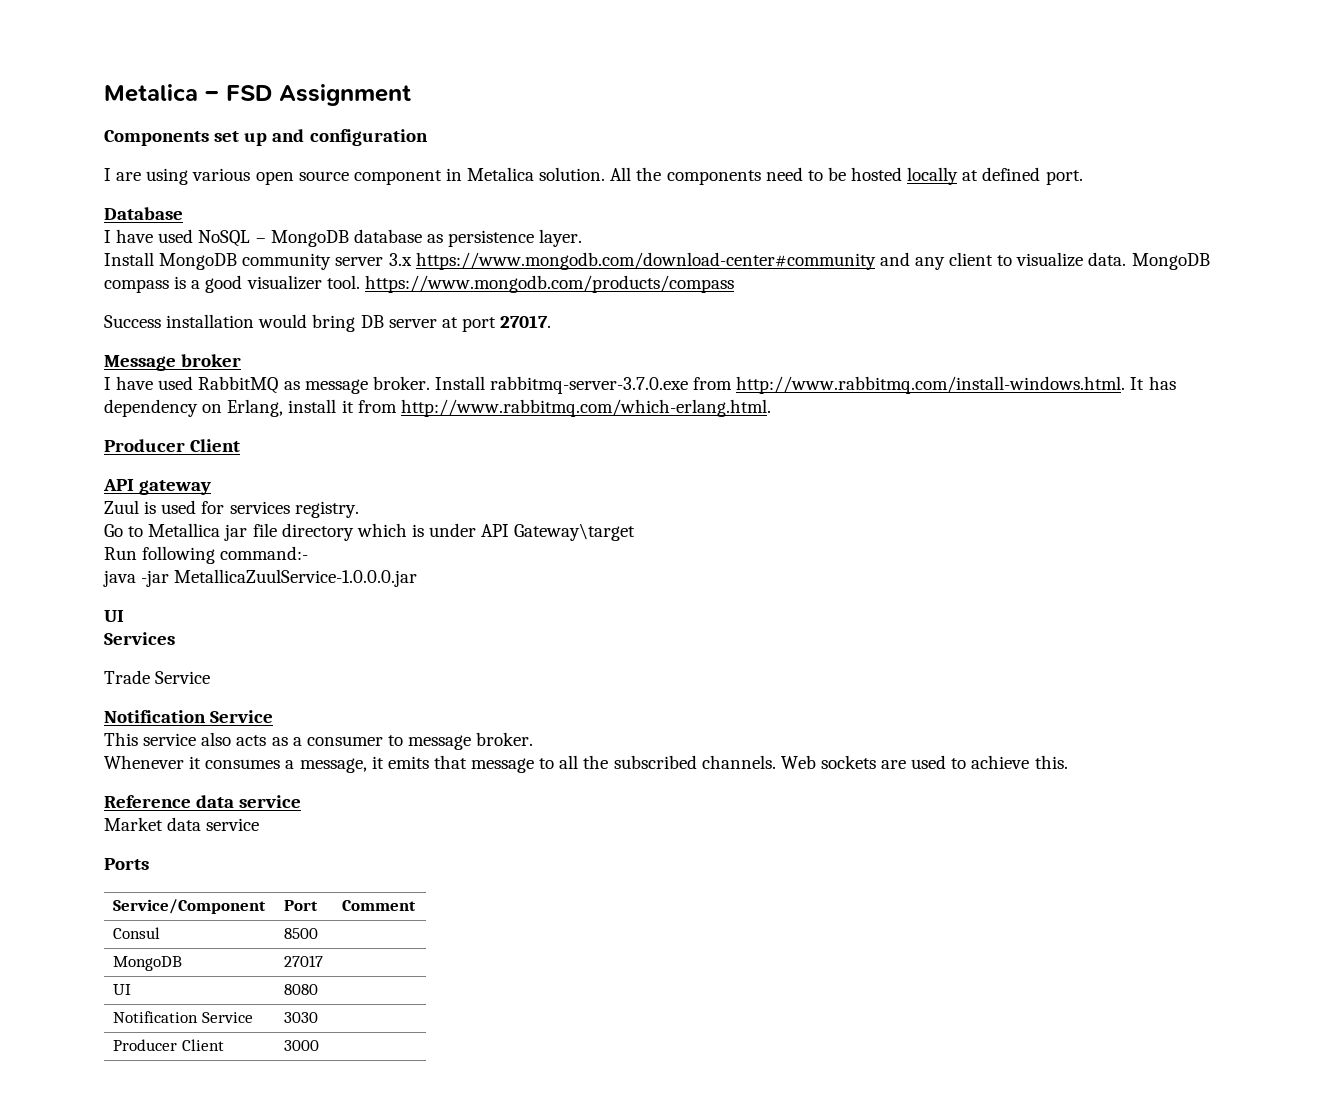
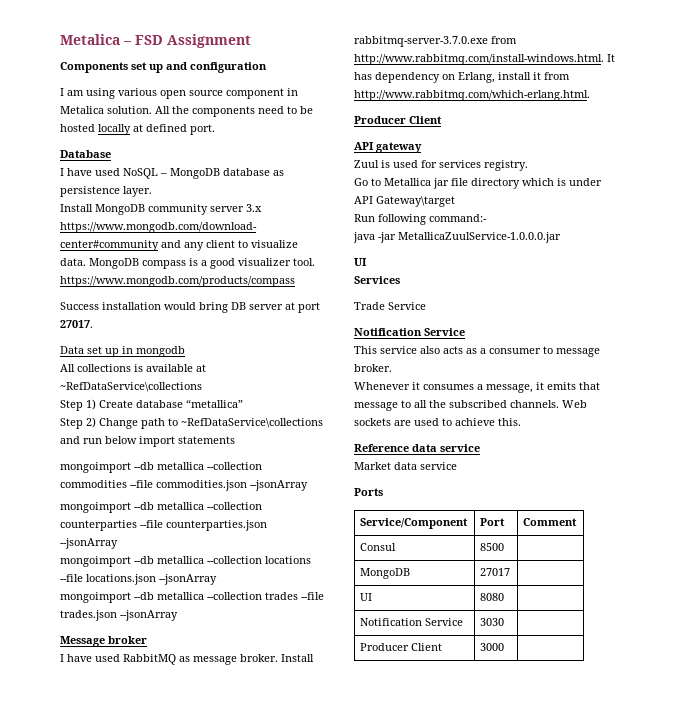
- I are using various open source component in Metalica solution.
+ I am using various open source component in Metalica solution.
+ Data set up in mongodb
+ All collections is available at ~RefDataService\collections
+ Step 1) Create database “metallica”
+ Step 2) Change path to ~RefDataService\collections and run below import statements
+ mongoimport --db metallica --collection commodities --file commodities.json --jsonArray
+ mongoimport --db metallica --collection counterparties --file counterparties.json --jsonArray
+ mongoimport --db metallica --collection locations --file locations.json --jsonArray
+ mongoimport --db metallica --collection trades --file trades.json --jsonArray

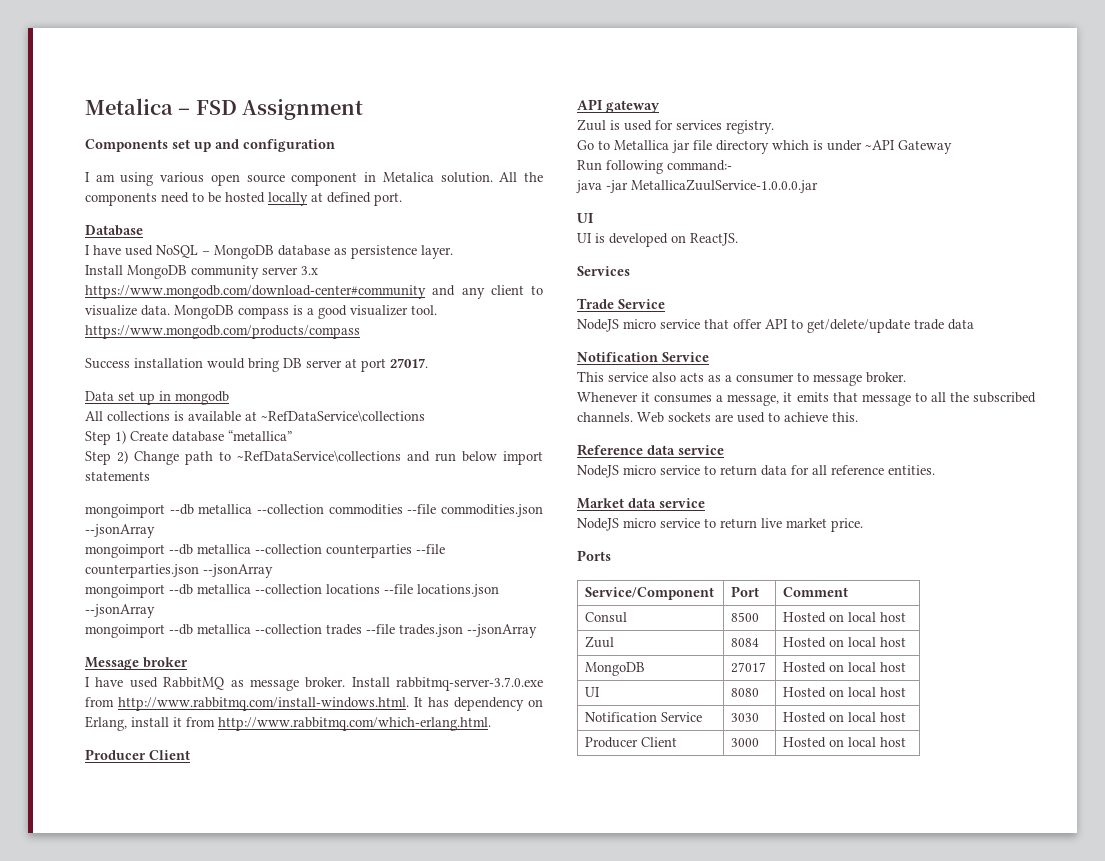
- Go to Metallica jar file directory which is under API Gateway\target
+ Go to Metallica jar file directory which is under ~API Gateway
+ UI is developed on ReactJS.
  Services
  Trade Service
+ NodeJS micro service that offer API to get/delete/update trade data
+ NodeJS micro service to return data for all reference entities.
  Market data service
+ NodeJS micro service to return live market price.
- Consul | 8500 |
- MongoDB | 27017 |
- UI | 8080 |
+ Consul | 8500 | Hosted on local host
+ Zuul | 8084 | Hosted on local host
+ MongoDB | 27017 | Hosted on local host
+ UI | 8080 | Hosted on local host
- Notification Service | 3030 |
+ Notification Service | 3030 | Hosted on local host
- Producer Client | 3000 |
+ Producer Client | 3000 | Hosted on local host

